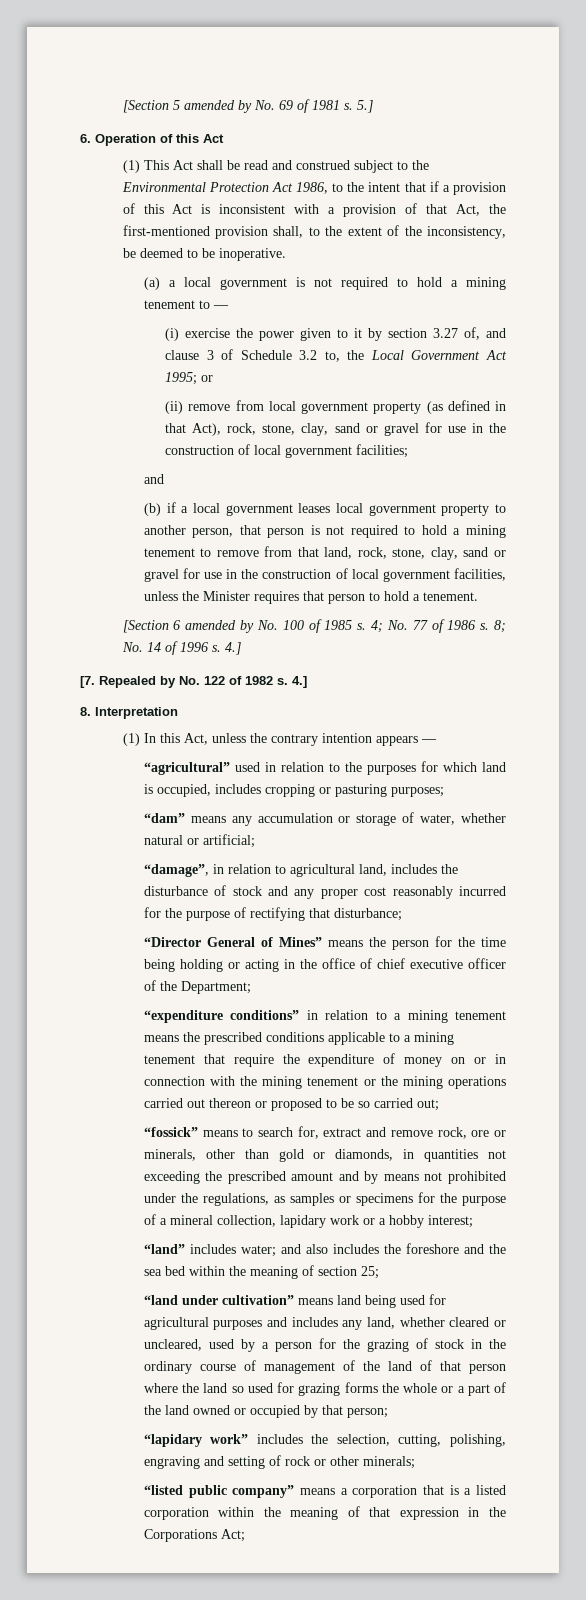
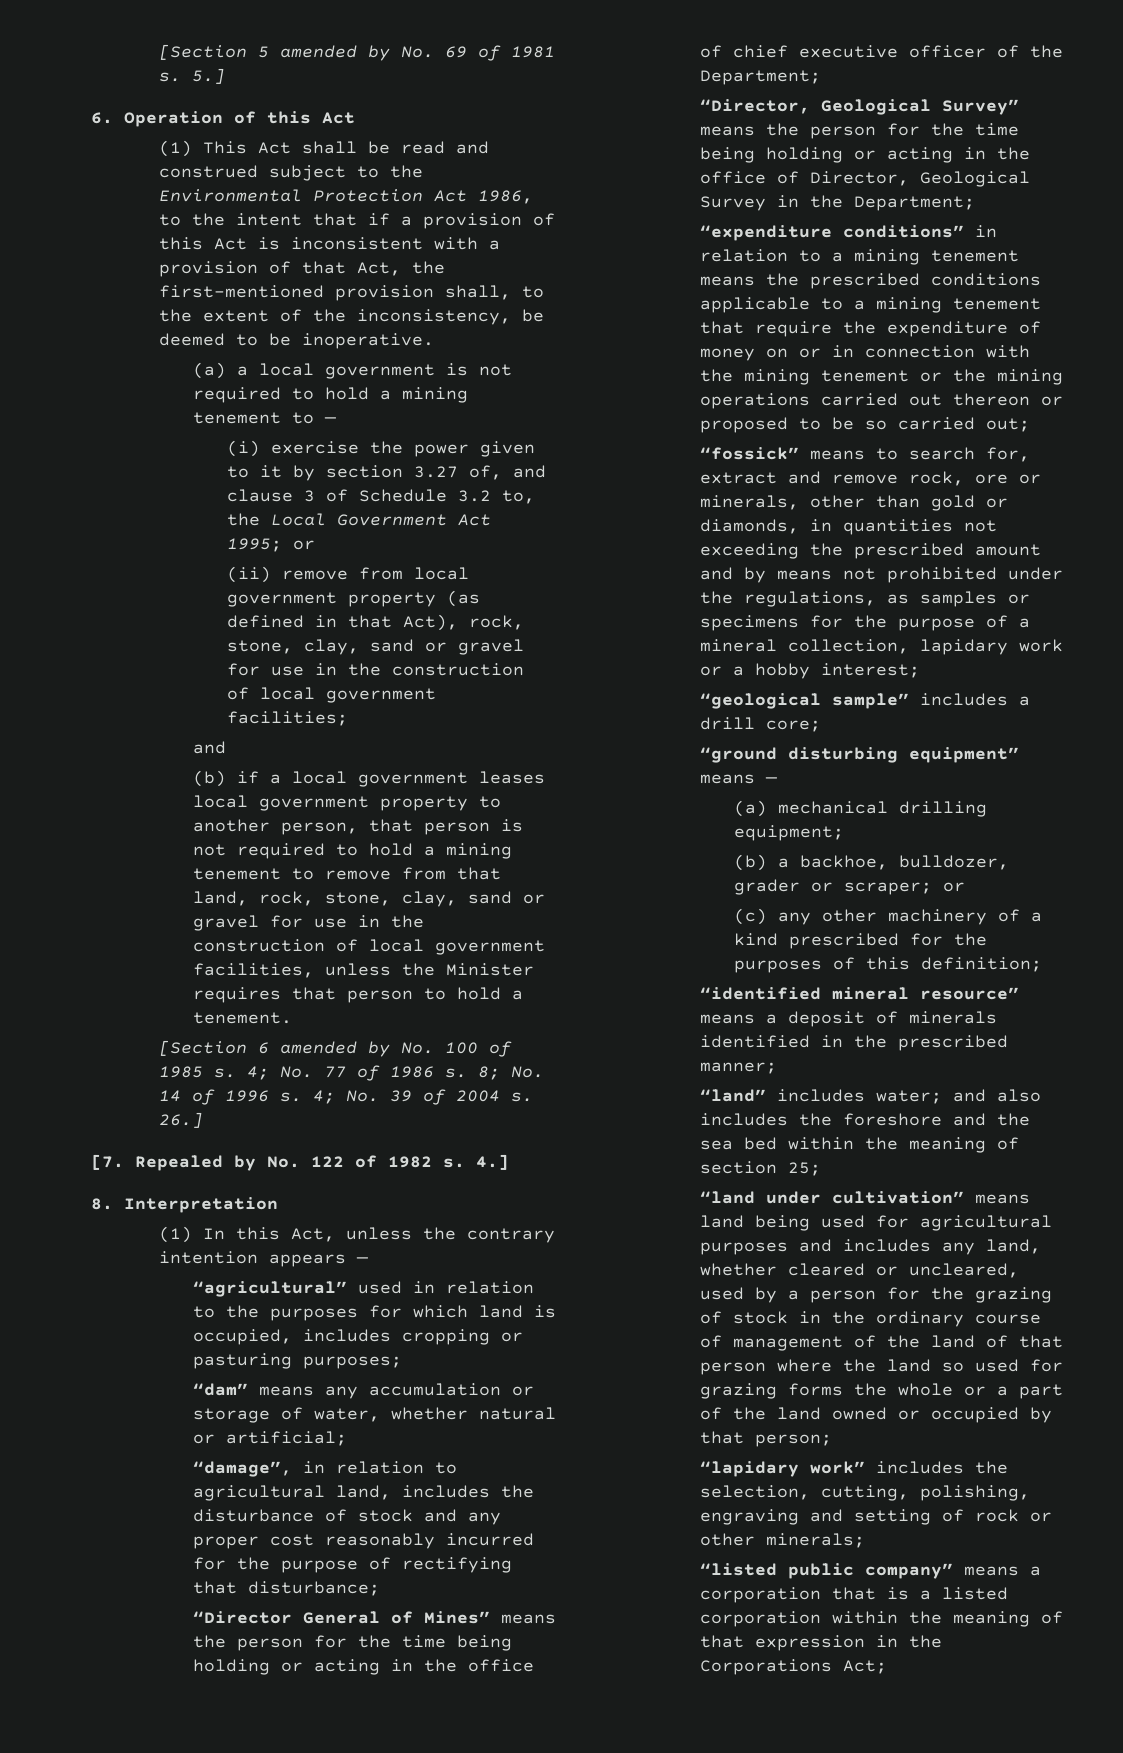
- 8; No. 14 of 1996 s. 4.]
+ 8; No. 14 of 1996 s. 4; No. 39 of 2004 s. 26.]
+ “Director, Geological Survey” means the person for the time being holding or acting in the office of Director, Geological Survey in the Department;
+ “geological sample” includes a drill core;
+ “ground disturbing equipment” means —
+ (a) mechanical drilling equipment;
+ (b) a backhoe, bulldozer, grader or scraper; or
+ (c) any other machinery of a kind prescribed for the purposes of this definition;
+ “identified mineral resource” means a deposit of minerals identified in the prescribed manner;

